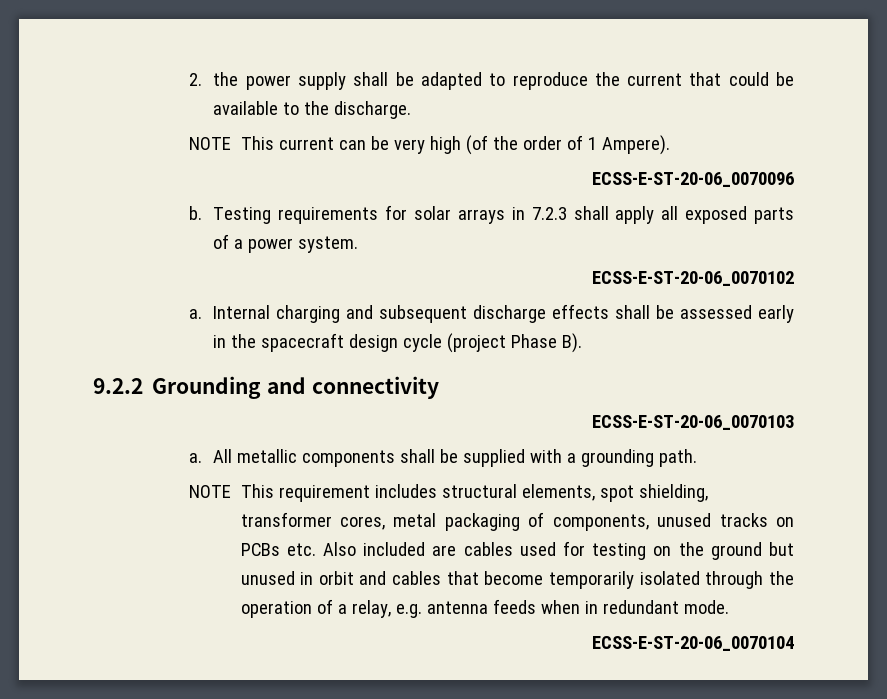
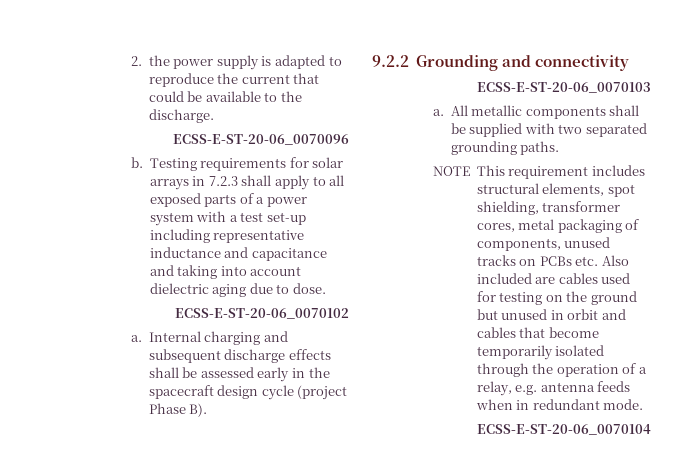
- 2. the power supply shall be adapted to reproduce the current that could be available to the discharge.
+ 2. the power supply is adapted to reproduce the current that could be available to the discharge.
- NOTE This current can be very high (of the order of 1 Ampere).
- Testing requirements for solar arrays in 7.2.3 shall apply all exposed parts of a power system.
+ Testing requirements for solar arrays in 7.2.3 shall apply to all exposed parts of a power system with a test set-up including representative inductance and capacitance and taking into account dielectric aging due to dose.
- All metallic components shall be supplied with a grounding path.
+ All metallic components shall be supplied with two separated grounding paths.

